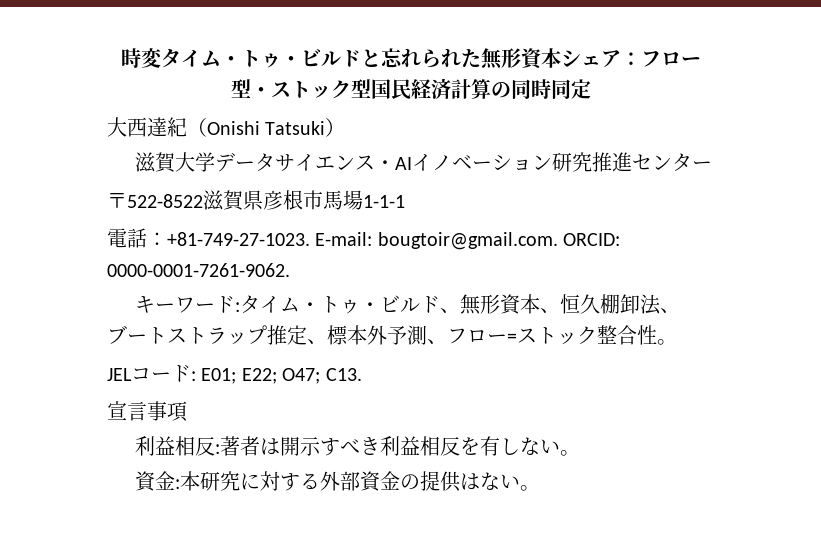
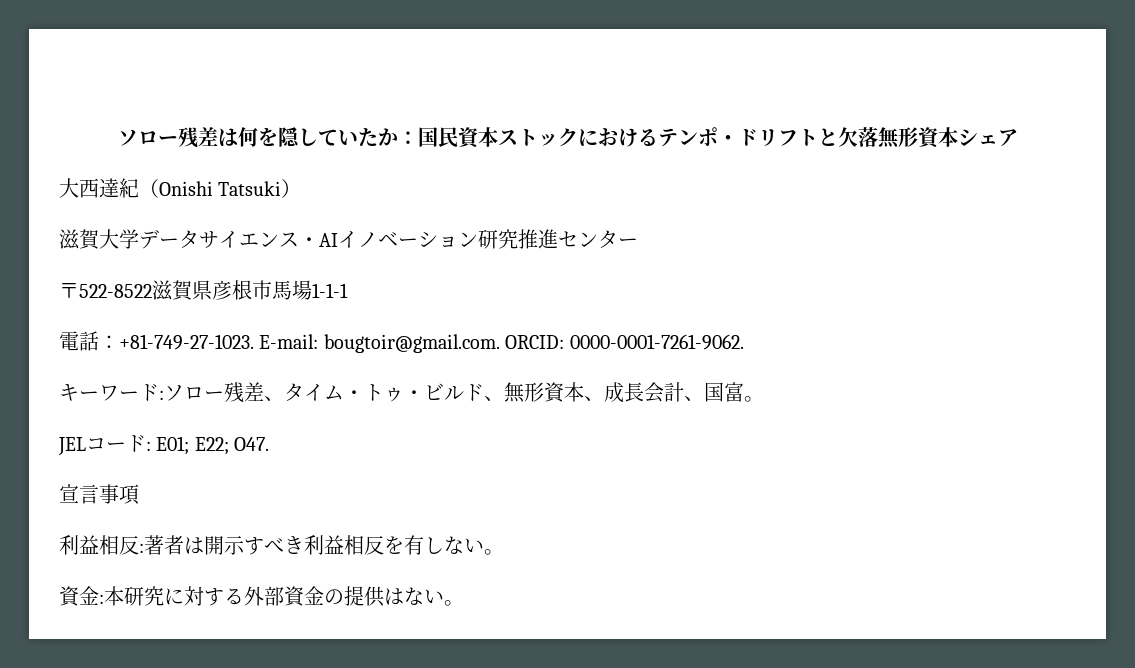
- 時変タイム・トゥ・ビルドと忘れられた無形資本シェア：フロー型・ストック型国民経済計算の同時同定
+ ソロー残差は何を隠していたか：国民資本ストックにおけるテンポ・ドリフトと欠落無形資本シェア
- キーワード:タイム・トゥ・ビルド、無形資本、恒久棚卸法、ブートストラップ推定、標本外予測、フロー=ストック整合性。
+ キーワード:ソロー残差、タイム・トゥ・ビルド、無形資本、成長会計、国富。
- JELコード: E01; E22; O47; C13.
+ JELコード: E01; E22; O47.

